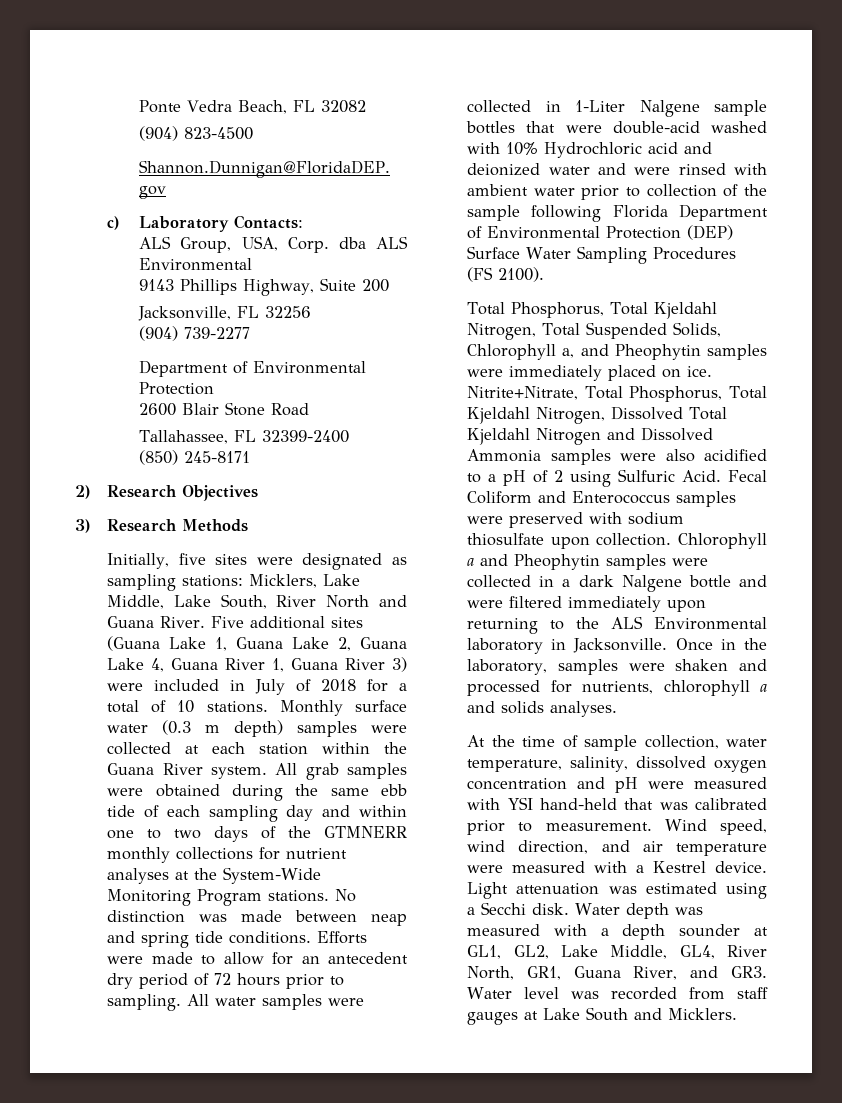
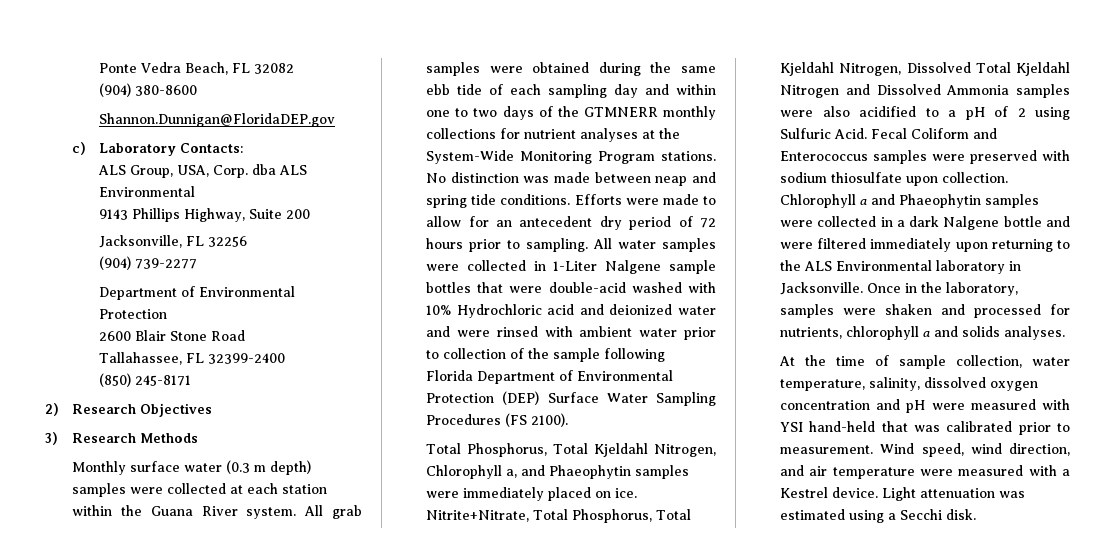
- (904) 823-4500
+ (904) 380-8600
- Initially, five sites were designated as sampling stations: Micklers, Lake Middle, Lake South, River North and Guana River. Five additional sites (Guana Lake 1, Guana Lake 2, Guana Lake 4, Guana River 1, Guana River 3) were included in July of 2018 for a total of 10 stations.
- Total Phosphorus, Total Kjeldahl Nitrogen, Total Suspended Solids, Chlorophyll a, and Pheophytin samples were immediately placed on ice.
+ Total Phosphorus, Total Kjeldahl Nitrogen, Chlorophyll a, and Phaeophytin samples were immediately placed on ice.
- Chlorophyll a and Pheophytin samples were collected in a dark Nalgene bottle and were filtered immediately upon returning to the ALS Environmental laboratory in Jacksonville.
+ Chlorophyll a and Phaeophytin samples were collected in a dark Nalgene bottle and were filtered immediately upon returning to the ALS Environmental laboratory in Jacksonville.
- Water depth was measured with a depth sounder at GL1, GL2, Lake Middle, GL4, River North, GR1, Guana River, and GR3. Water level was recorded from staff gauges at Lake South and Micklers.

